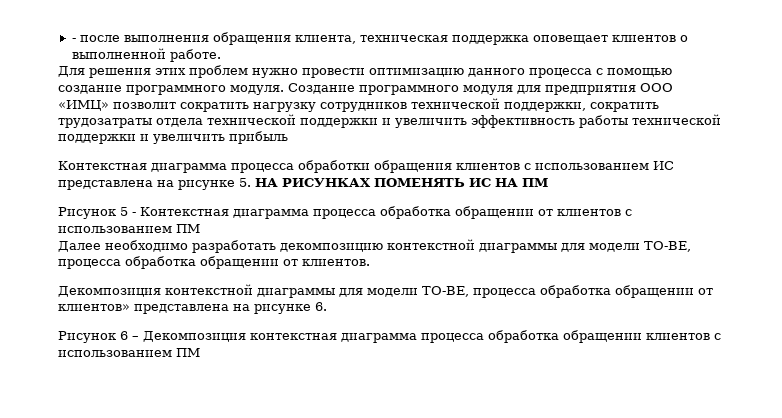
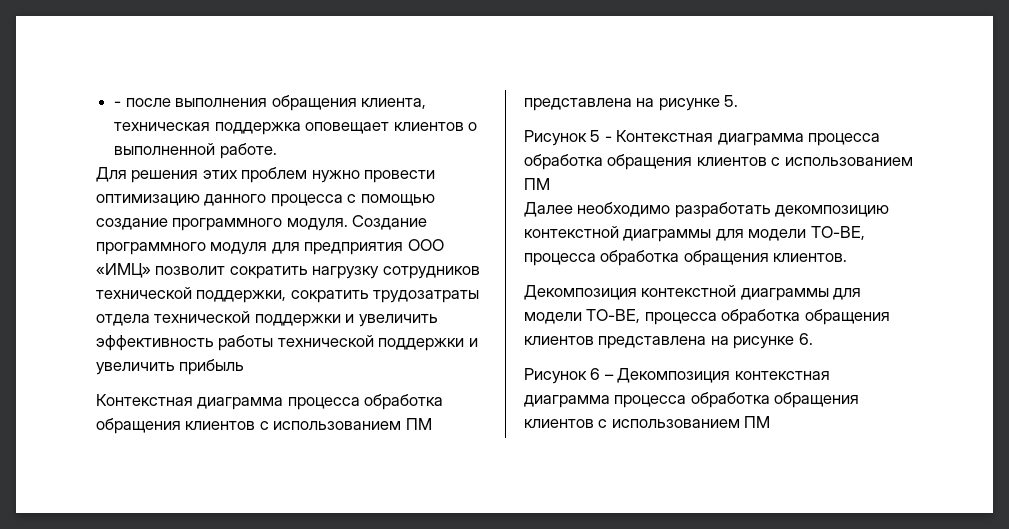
- Контекстная диаграмма процесса обработки обращения клиентов с использованием ИС представлена на рисунке 5. НА РИСУНКАХ ПОМЕНЯТЬ ИС НА ПМ
+ Контекстная диаграмма процесса обработка обращения клиентов с использованием ПМ представлена на рисунке 5.
- Рисунок 5 - Контекстная диаграмма процесса обработка обращении от клиентов с использованием ПМ
+ Рисунок 5 - Контекстная диаграмма процесса обработка обращения клиентов с использованием ПМ
- Далее необходимо разработать декомпозицию контекстной диаграммы для модели TO-BE, процесса обработка обращении от клиентов.
+ Далее необходимо разработать декомпозицию контекстной диаграммы для модели TO-BE, процесса обработка обращения клиентов.
- Декомпозиция контекстной диаграммы для модели TO-BE, процесса обработка обращении от клиентов» представлена на рисунке 6.
+ Декомпозиция контекстной диаграммы для модели TO-BE, процесса обработка обращения клиентов представлена на рисунке 6.
- Рисунок 6 – Декомпозиция контекстная диаграмма процесса обработка обращении клиентов с использованием ПМ
+ Рисунок 6 – Декомпозиция контекстная диаграмма процесса обработка обращения клиентов с использованием ПМ

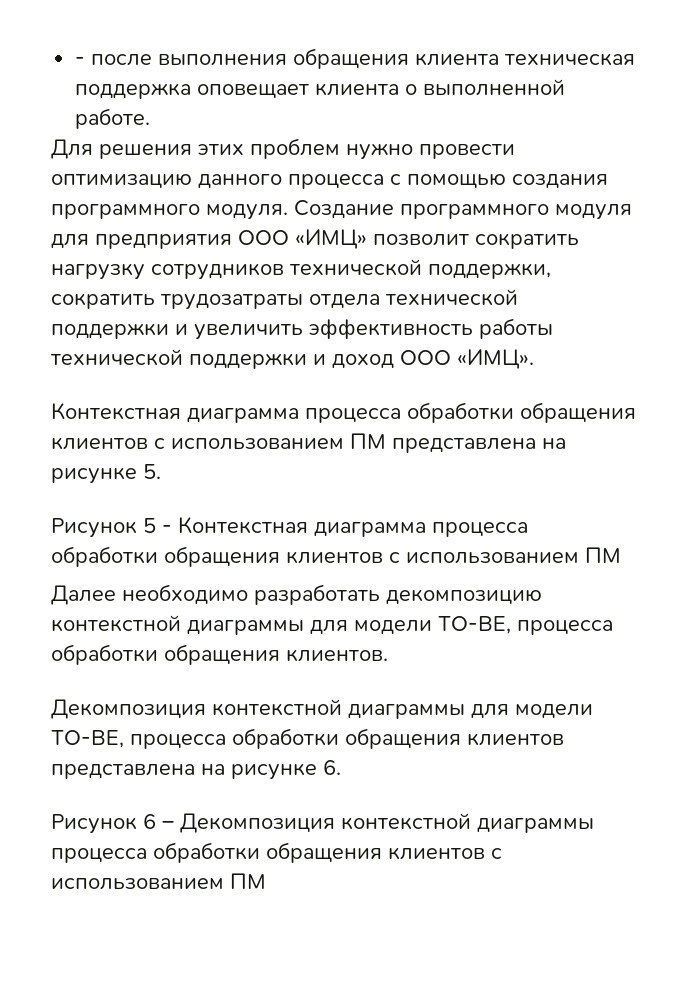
- - после выполнения обращения клиента, техническая поддержка оповещает клиентов о выполненной работе.
+ - после выполнения обращения клиента техническая поддержка оповещает клиента о выполненной работе.
- Для решения этих проблем нужно провести оптимизацию данного процесса с помощью создание программного модуля.
+ Для решения этих проблем нужно провести оптимизацию данного процесса с помощью создания программного модуля.
- Создание программного модуля для предприятия ООО «ИМЦ» позволит сократить нагрузку сотрудников технической поддержки, сократить трудозатраты отдела технической поддержки и увеличить эффективность работы технической поддержки и увеличить прибыль
- Контекстная диаграмма процесса обработка обращения клиентов с использованием ПМ представлена на рисунке 5.
+ Создание программного модуля для предприятия ООО «ИМЦ» позволит сократить нагрузку сотрудников технической поддержки, сократить трудозатраты отдела технической поддержки и увеличить эффективность работы технической поддержки и доход ООО «ИМЦ».
+ Контекстная диаграмма процесса обработки обращения клиентов с использованием ПМ представлена на рисунке 5.
- Рисунок 5 - Контекстная диаграмма процесса обработка обращения клиентов с использованием ПМ
+ Рисунок 5 - Контекстная диаграмма процесса обработки обращения клиентов с использованием ПМ
- Далее необходимо разработать декомпозицию контекстной диаграммы для модели TO-BE, процесса обработка обращения клиентов.
+ Далее необходимо разработать декомпозицию контекстной диаграммы для модели TO-BE, процесса обработки обращения клиентов.
- Декомпозиция контекстной диаграммы для модели TO-BE, процесса обработка обращения клиентов представлена на рисунке 6.
+ Декомпозиция контекстной диаграммы для модели TO-BE, процесса обработки обращения клиентов представлена на рисунке 6.
- Рисунок 6 – Декомпозиция контекстная диаграмма процесса обработка обращения клиентов с использованием ПМ
+ Рисунок 6 – Декомпозиция контекстной диаграммы процесса обработки обращения клиентов с использованием ПМ

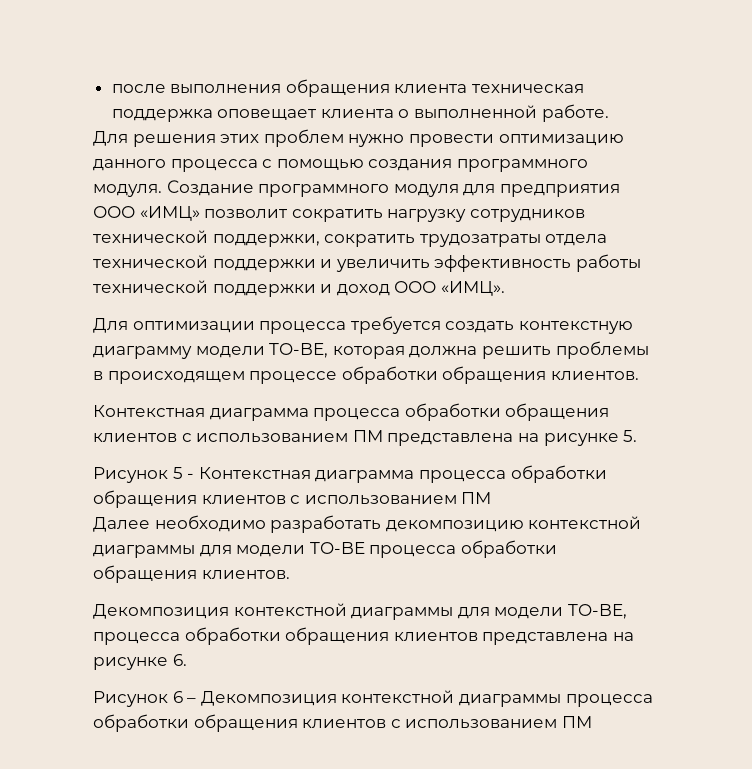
- - после выполнения обращения клиента техническая поддержка оповещает клиента о выполненной работе.
+ после выполнения обращения клиента техническая поддержка оповещает клиента о выполненной работе.
+ Для оптимизации процесса требуется создать контекстную диаграмму модели TO-BE, которая должна решить проблемы в происходящем процессе обработки обращения клиентов.
- Далее необходимо разработать декомпозицию контекстной диаграммы для модели TO-BE, процесса обработки обращения клиентов.
+ Далее необходимо разработать декомпозицию контекстной диаграммы для модели TO-BE процесса обработки обращения клиентов.

